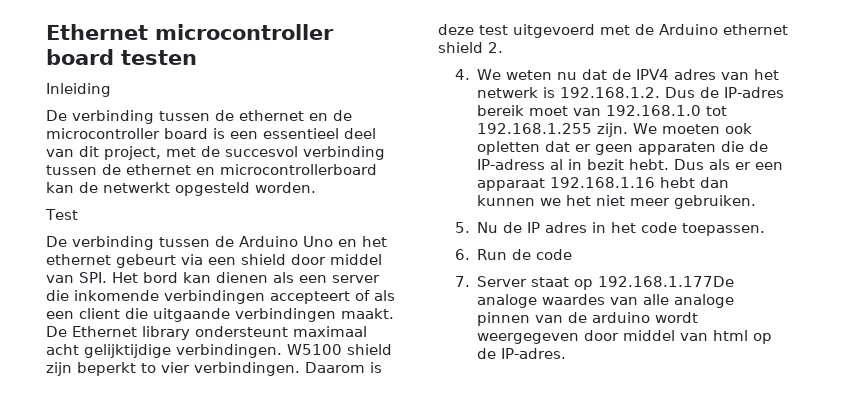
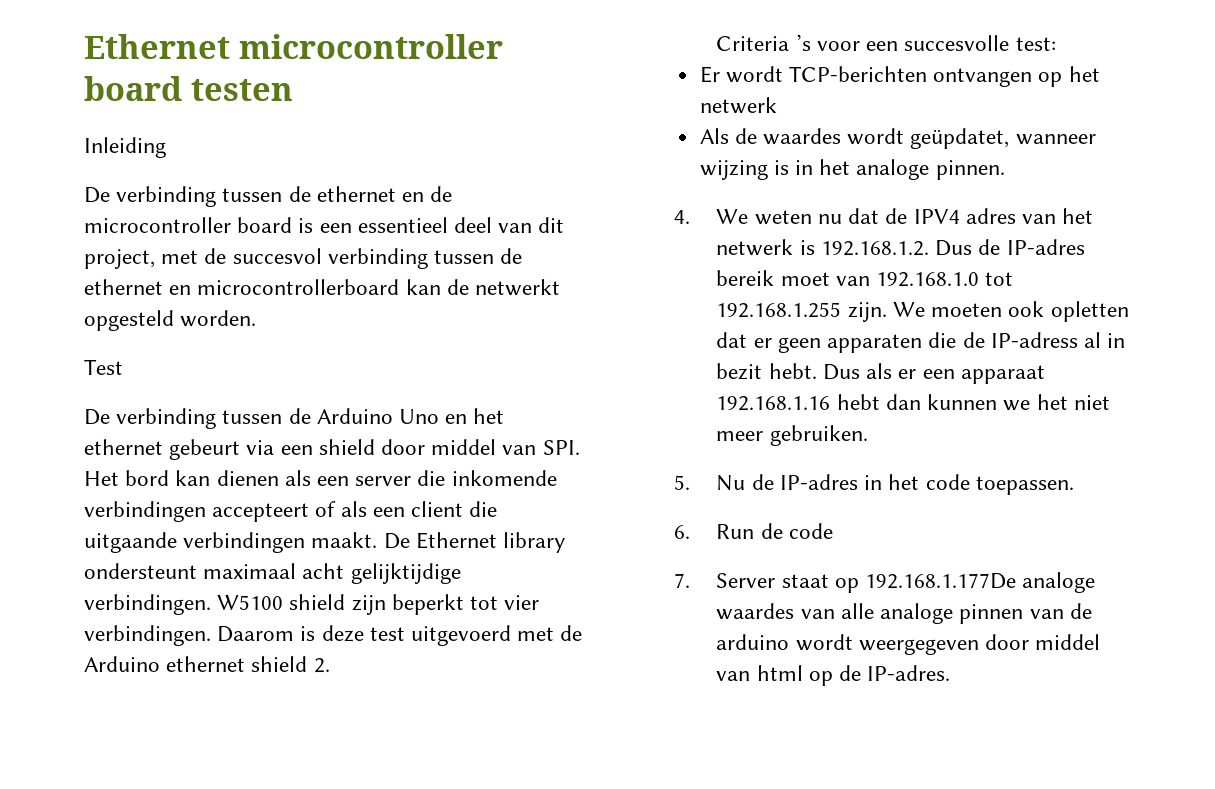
- W5100 shield zijn beperkt to vier verbindingen.
+ W5100 shield zijn beperkt tot vier verbindingen.
+ Criteria ’s voor een succesvolle test:
+ Er wordt TCP-berichten ontvangen op het netwerk
+ Als de waardes wordt geüpdatet, wanneer wijzing is in het analoge pinnen.
- 5. Nu de IP adres in het code toepassen.
+ 5. Nu de IP-adres in het code toepassen.

